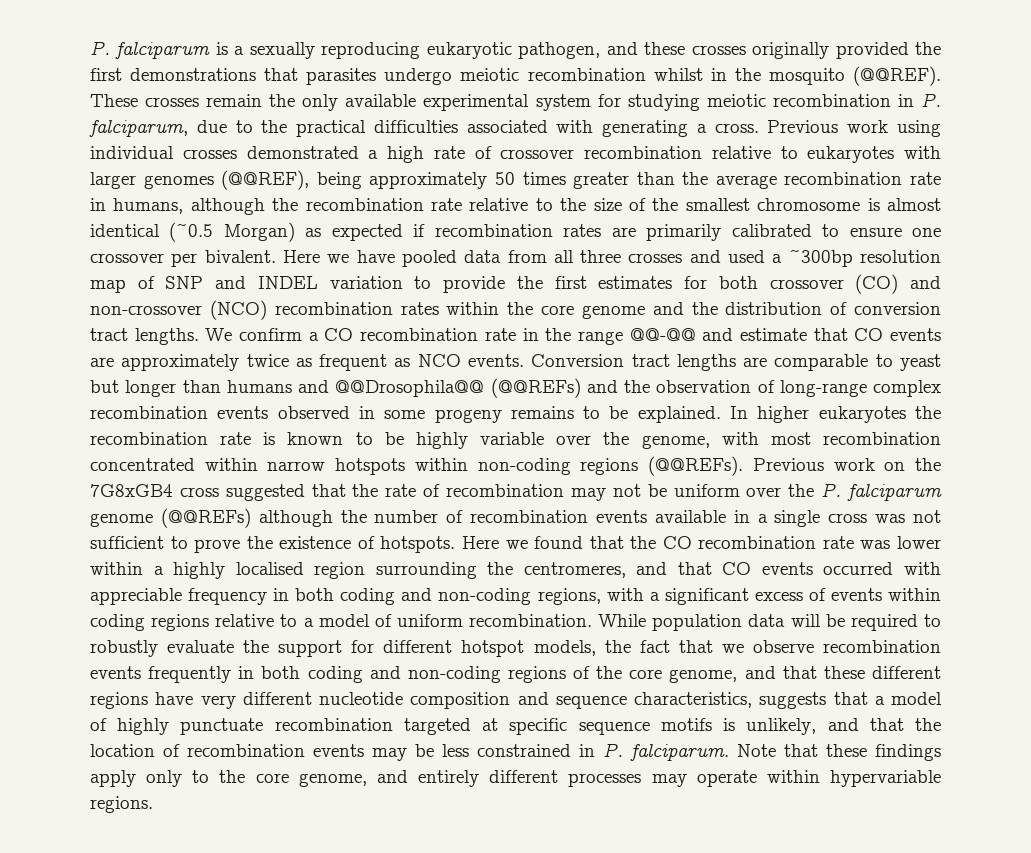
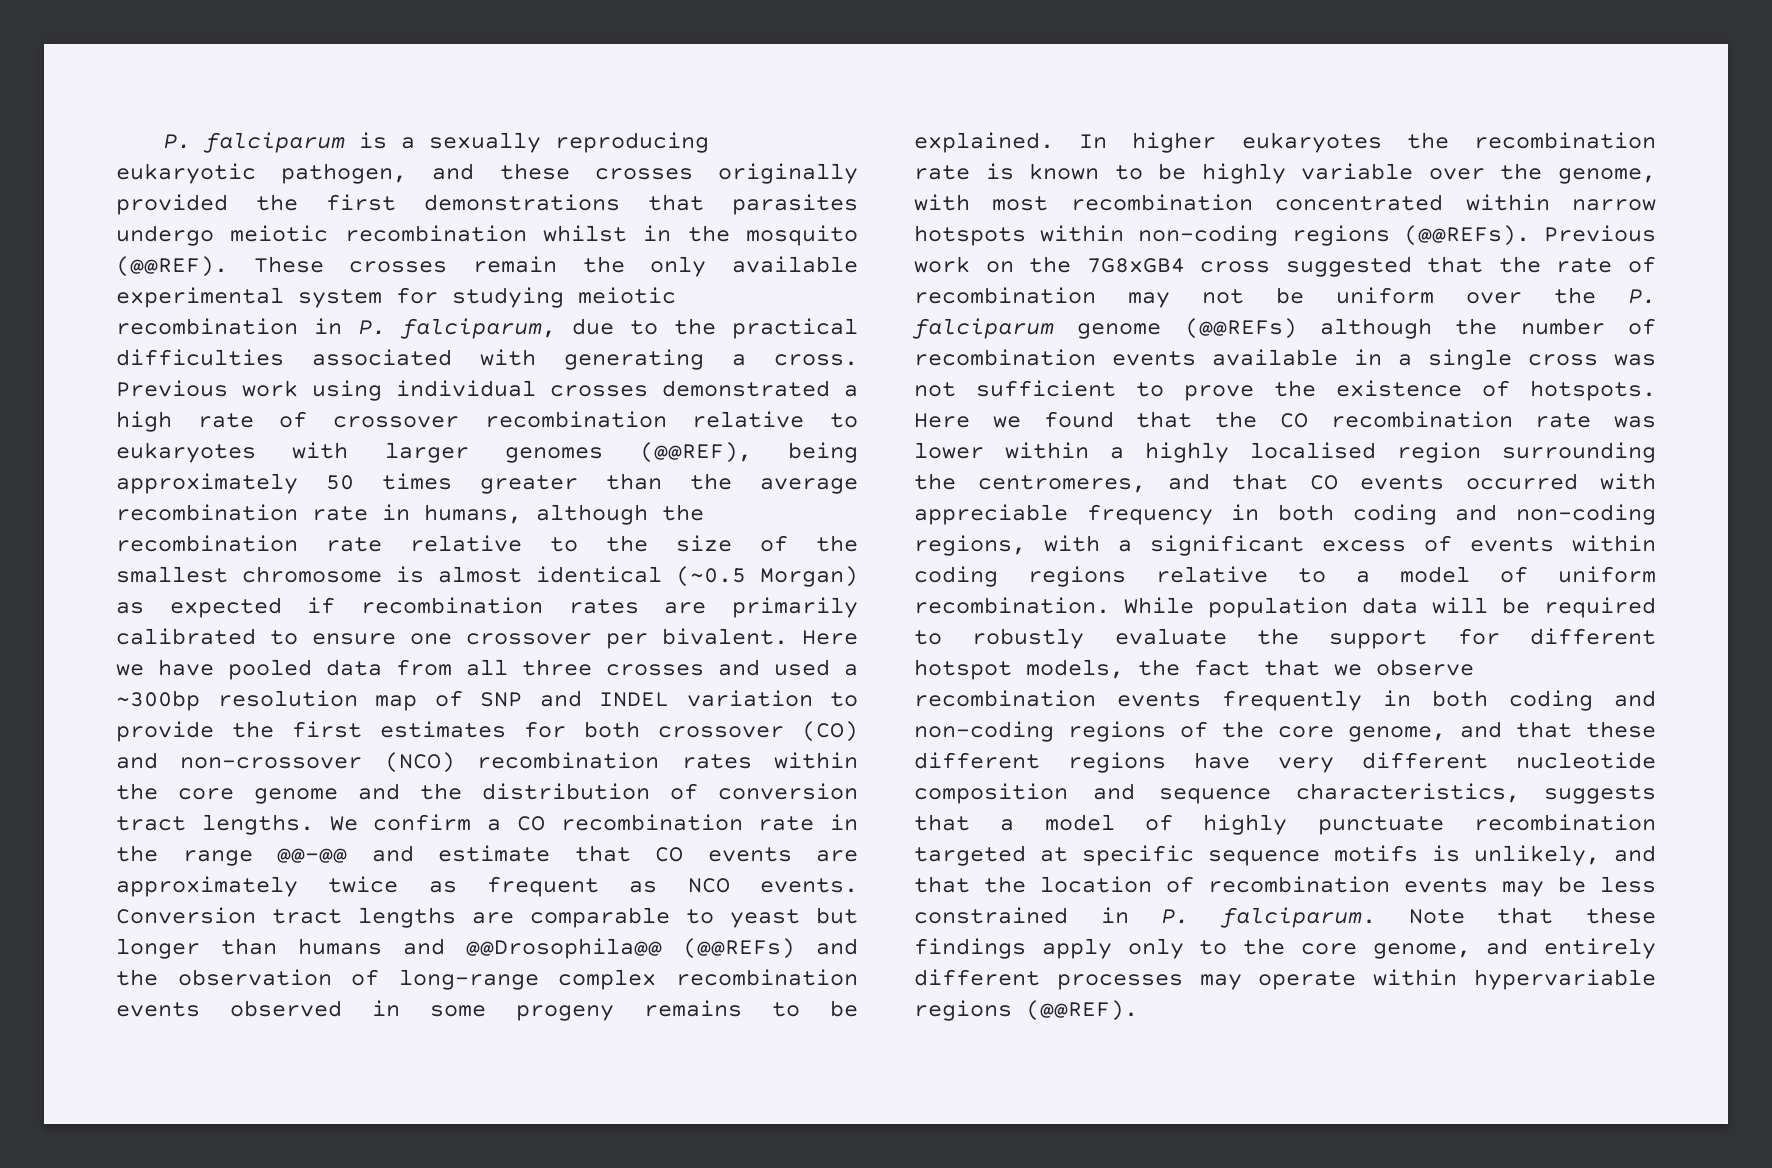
- Note that these findings apply only to the core genome, and entirely different processes may operate within hypervariable regions.
+ Note that these findings apply only to the core genome, and entirely different processes may operate within hypervariable regions (@@REF).

